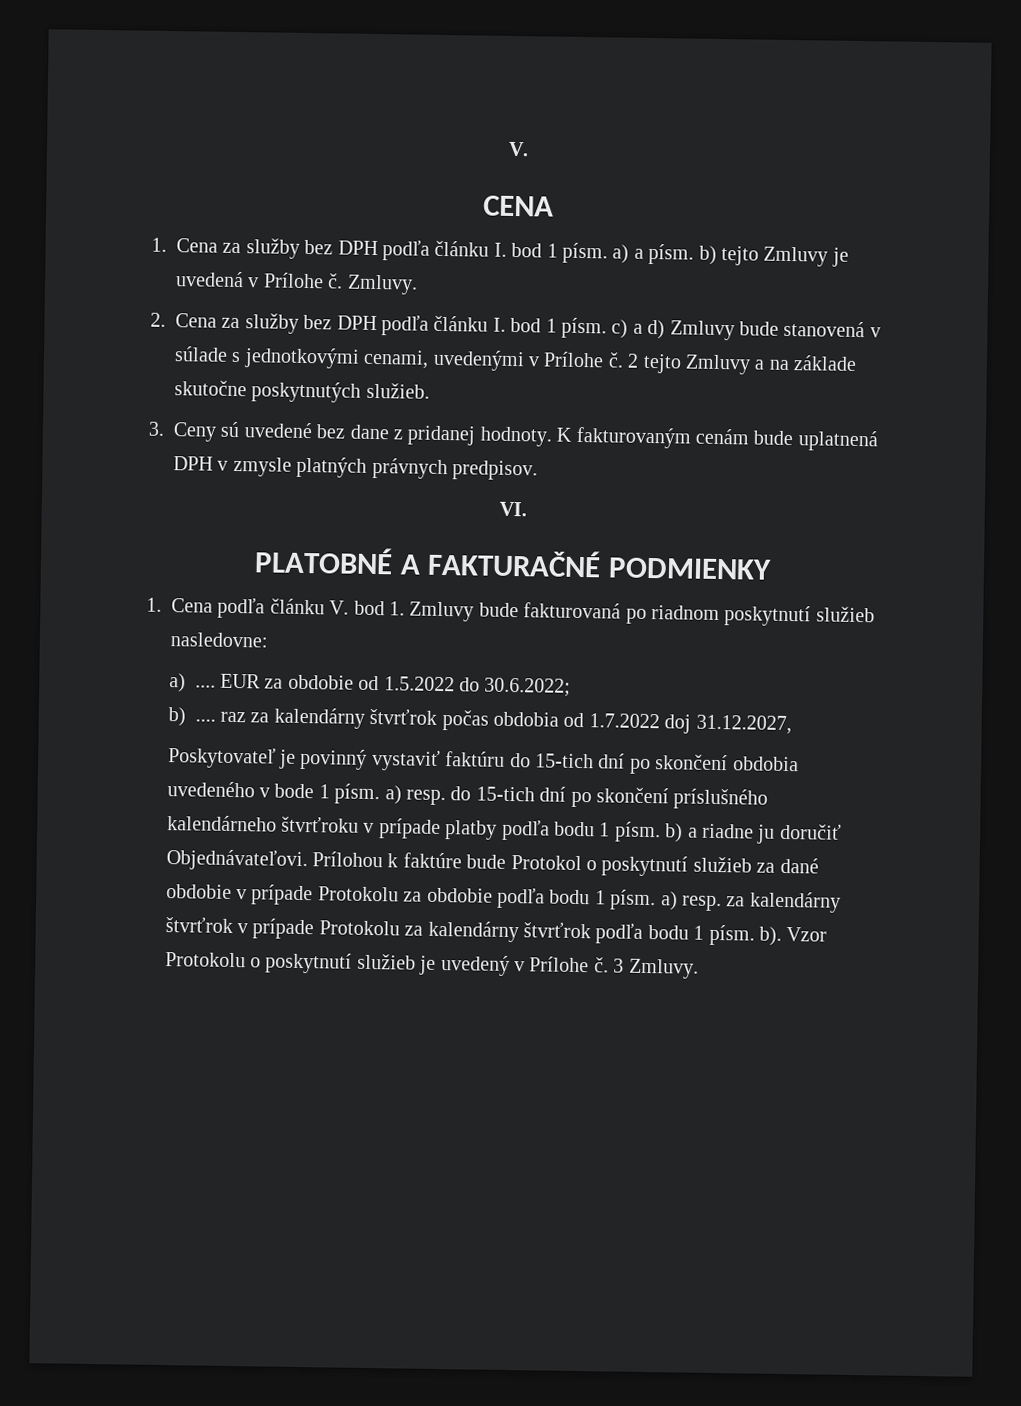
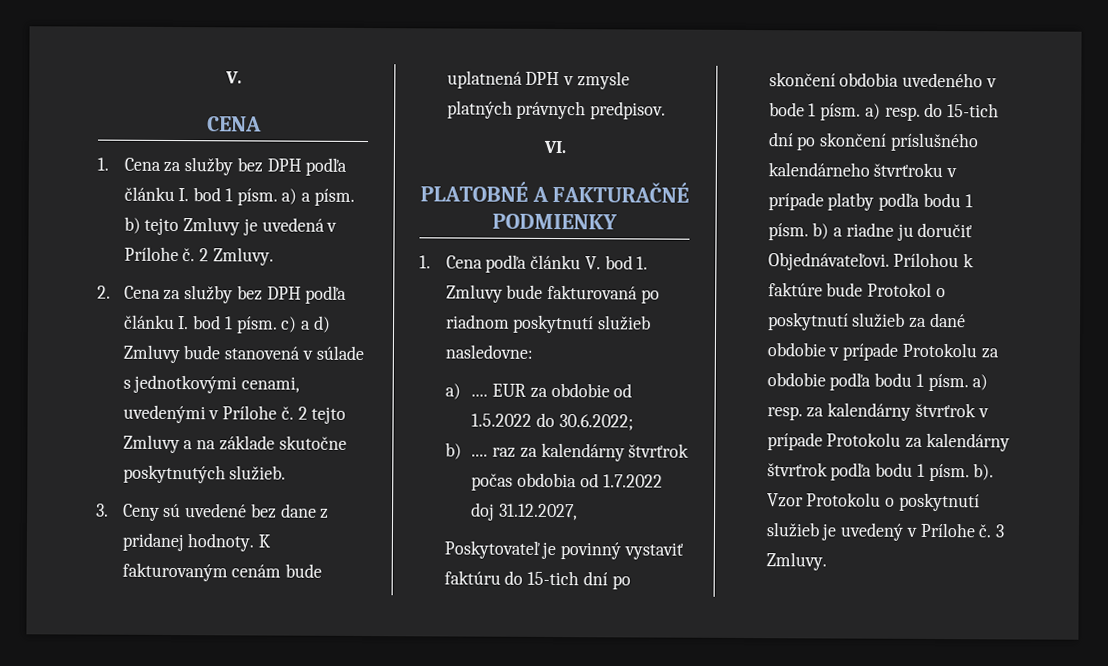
- 1. Cena za služby bez DPH podľa článku I. bod 1 písm. a) a písm. b) tejto Zmluvy je uvedená v Prílohe č. Zmluvy.
+ 1. Cena za služby bez DPH podľa článku I. bod 1 písm. a) a písm. b) tejto Zmluvy je uvedená v Prílohe č. 2 Zmluvy.

